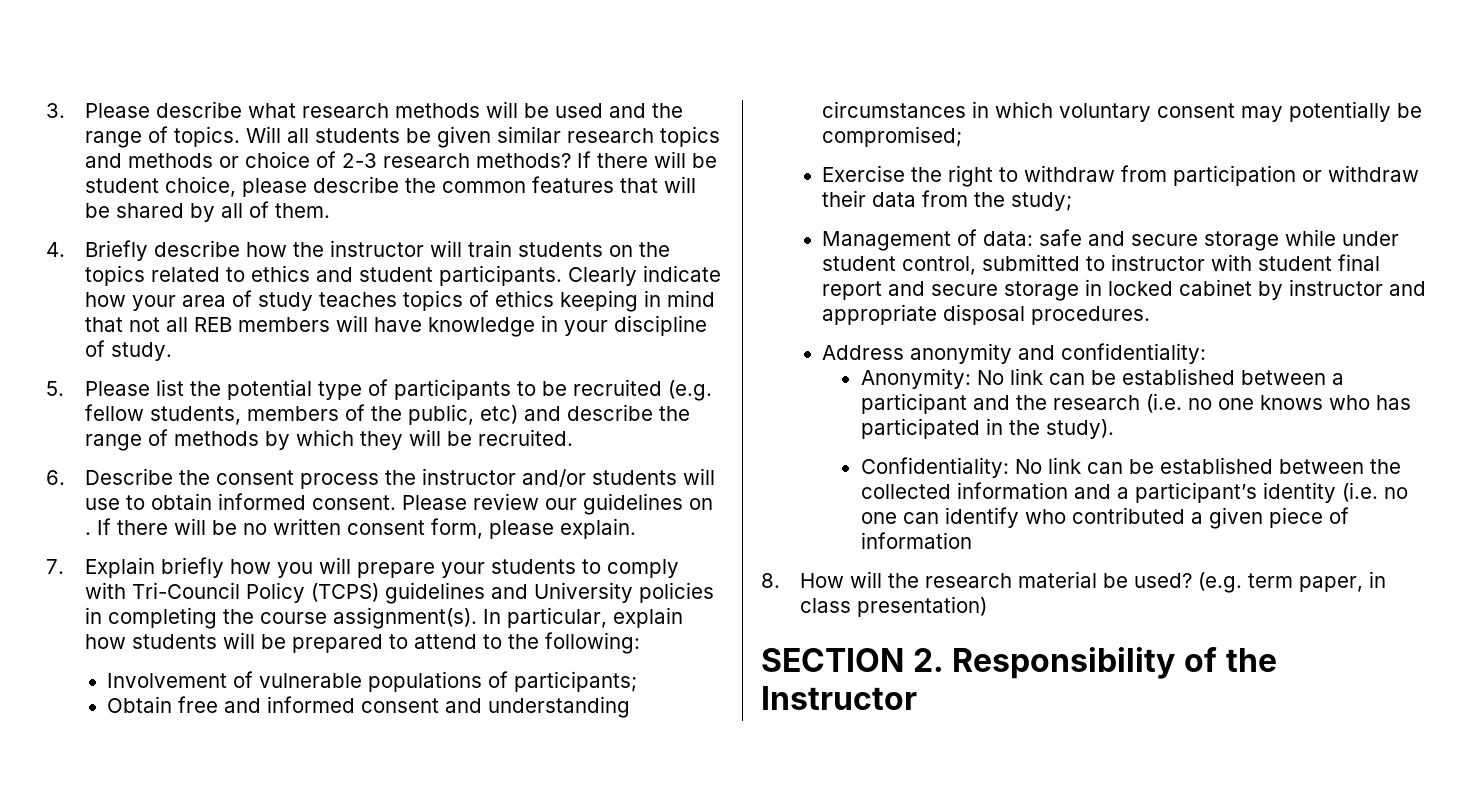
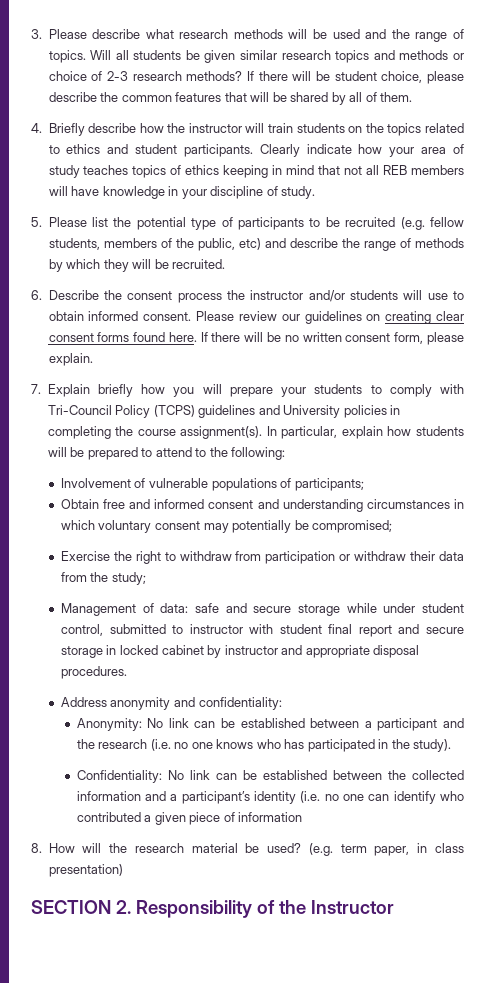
- Please review our guidelines on .
+ Please review our guidelines on creating clear consent forms found here.

